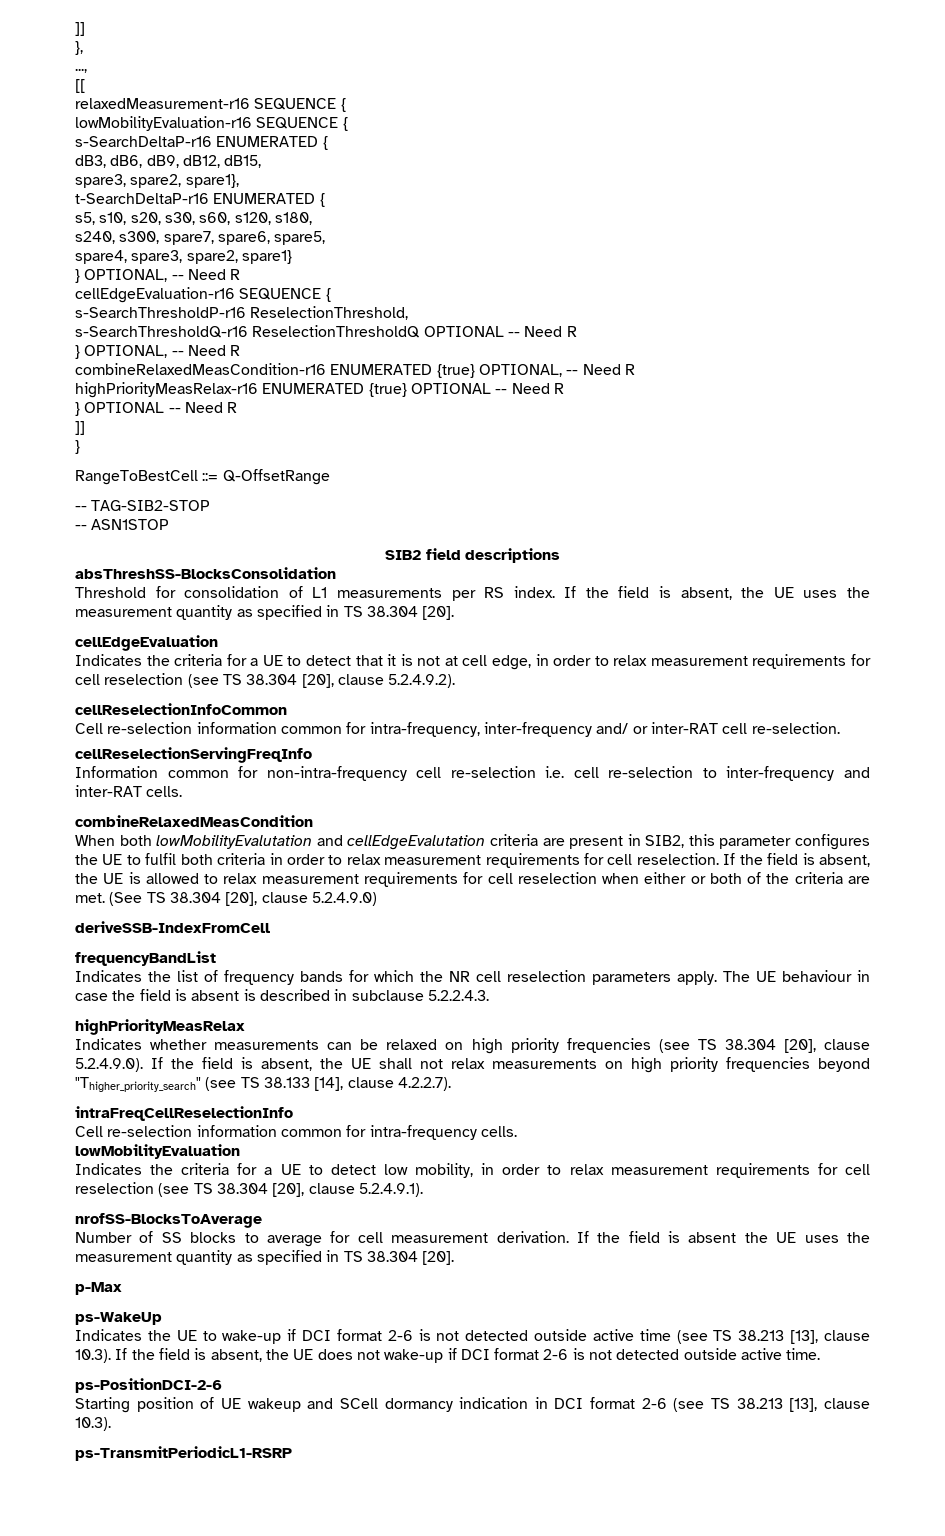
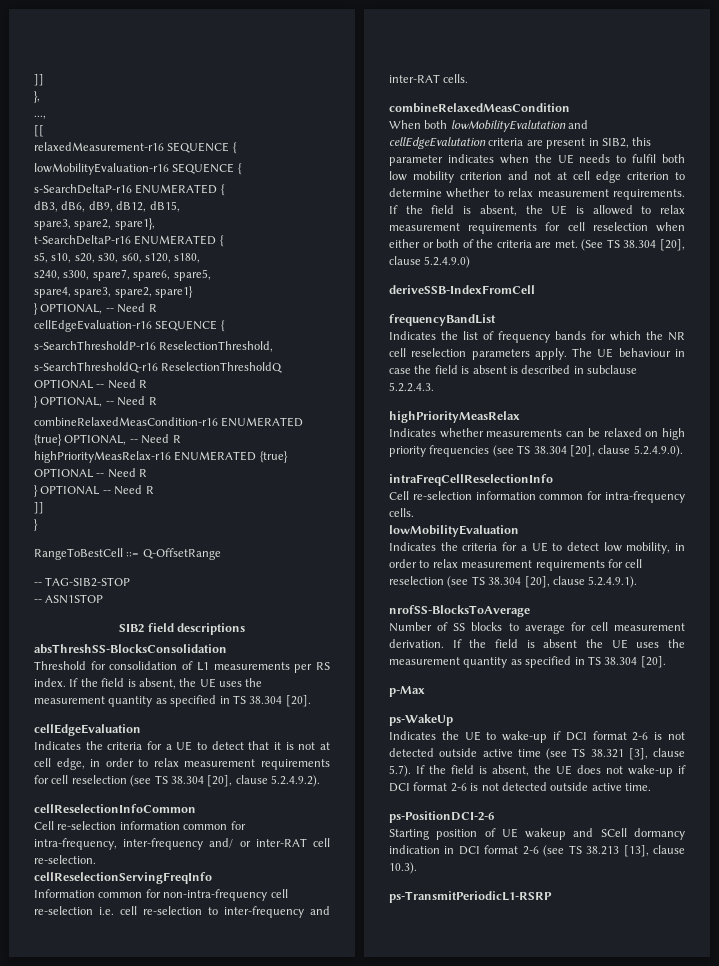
- When both lowMobilityEvalutation and cellEdgeEvalutation criteria are present in SIB2, this parameter configures the UE to fulfil both criteria in order to relax measurement requirements for cell reselection.
+ When both lowMobilityEvalutation and cellEdgeEvalutation criteria are present in SIB2, this parameter indicates when the UE needs to fulfil both low mobility criterion and not at cell edge criterion to determine whether to relax measurement requirements.
- Indicates whether measurements can be relaxed on high priority frequencies (see TS 38.304 [20], clause 5.2.4.9.0). If the field is absent, the UE shall not relax measurements on high priority frequencies beyond "Thigher_priority_search" (see TS 38.133 [14], clause 4.2.2.7).
+ Indicates whether measurements can be relaxed on high priority frequencies (see TS 38.304 [20], clause 5.2.4.9.0).
- Indicates the UE to wake-up if DCI format 2-6 is not detected outside active time (see TS 38.213 [13], clause 10.3). If the field is absent, the UE does not wake-up if DCI format 2-6 is not detected outside active time.
+ Indicates the UE to wake-up if DCI format 2-6 is not detected outside active time (see TS 38.321 [3], clause 5.7). If the field is absent, the UE does not wake-up if DCI format 2-6 is not detected outside active time.

